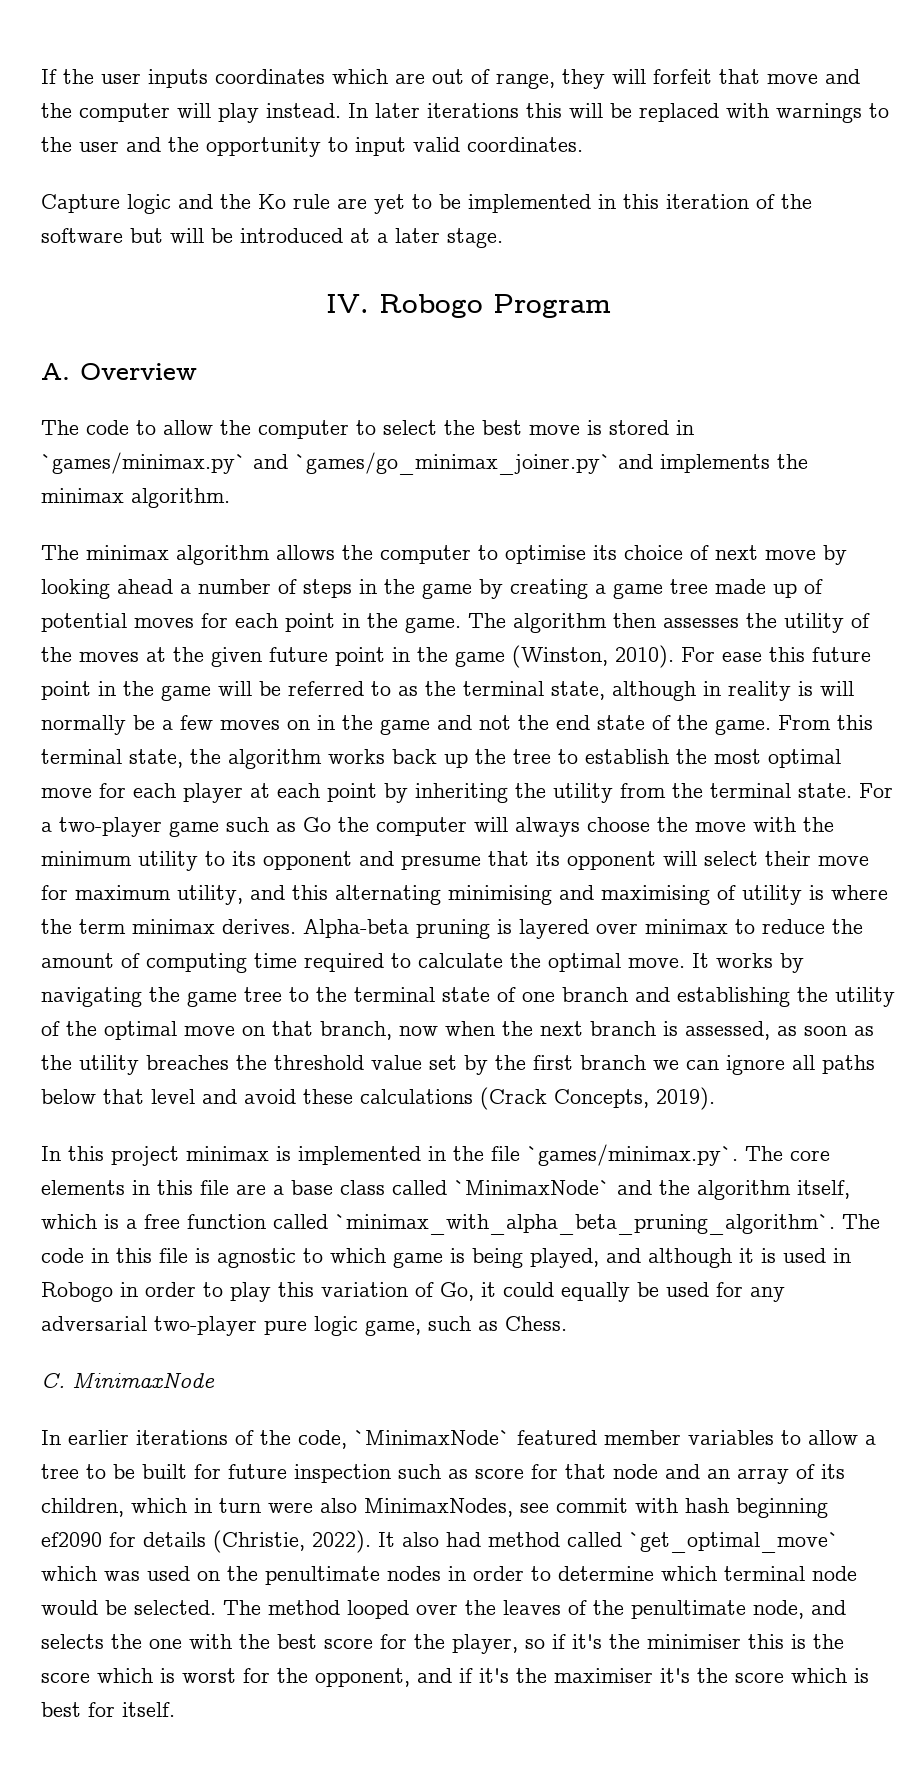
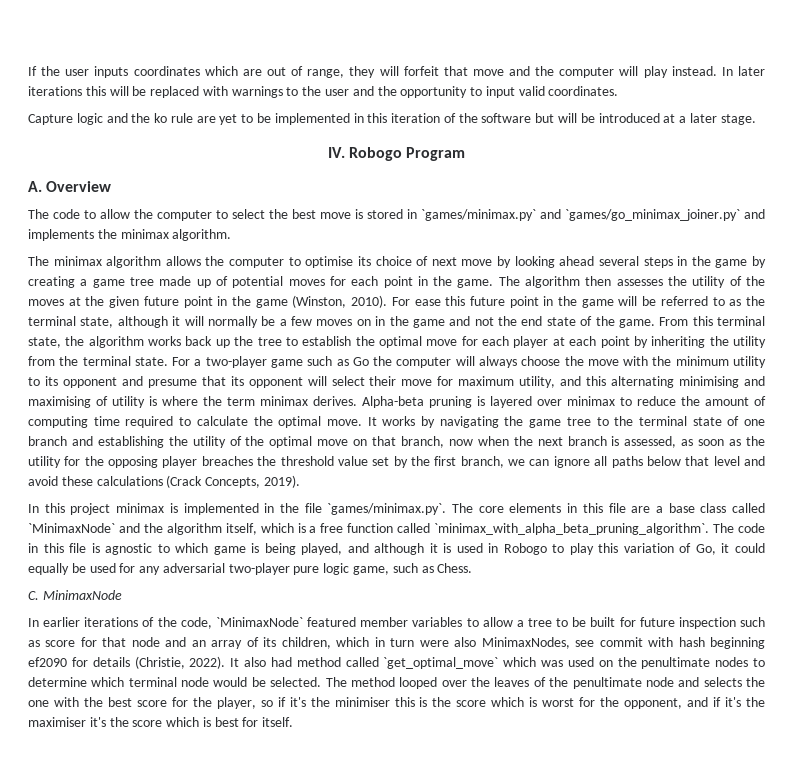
- Capture logic and the Ko rule are yet to be implemented in this iteration of the software but will be introduced at a later stage.
+ Capture logic and the ko rule are yet to be implemented in this iteration of the software but will be introduced at a later stage.
- The minimax algorithm allows the computer to optimise its choice of next move by looking ahead a number of steps in the game by creating a game tree made up of potential moves for each point in the game.
+ The minimax algorithm allows the computer to optimise its choice of next move by looking ahead several steps in the game by creating a game tree made up of potential moves for each point in the game.
- For ease this future point in the game will be referred to as the terminal state, although in reality is will normally be a few moves on in the game and not the end state of the game.
+ For ease this future point in the game will be referred to as the terminal state, although it will normally be a few moves on in the game and not the end state of the game.
- From this terminal state, the algorithm works back up the tree to establish the most optimal move for each player at each point by inheriting the utility from the terminal state.
+ From this terminal state, the algorithm works back up the tree to establish the optimal move for each player at each point by inheriting the utility from the terminal state.
- It works by navigating the game tree to the terminal state of one branch and establishing the utility of the optimal move on that branch, now when the next branch is assessed, as soon as the utility breaches the threshold value set by the first branch we can ignore all paths below that level and avoid these calculations (Crack Concepts, 2019).
+ It works by navigating the game tree to the terminal state of one branch and establishing the utility of the optimal move on that branch, now when the next branch is assessed, as soon as the utility for the opposing player breaches the threshold value set by the first branch, we can ignore all paths below that level and avoid these calculations (Crack Concepts, 2019).
- The code in this file is agnostic to which game is being played, and although it is used in Robogo in order to play this variation of Go, it could equally be used for any adversarial two-player pure logic game, such as Chess.
+ The code in this file is agnostic to which game is being played, and although it is used in Robogo to play this variation of Go, it could equally be used for any adversarial two-player pure logic game, such as Chess.
- It also had method called `get_optimal_move` which was used on the penultimate nodes in order to determine which terminal node would be selected.
+ It also had method called `get_optimal_move` which was used on the penultimate nodes to determine which terminal node would be selected.
- The method looped over the leaves of the penultimate node, and selects the one with the best score for the player, so if it's the minimiser this is the score which is worst for the opponent, and if it's the maximiser it's the score which is best for itself.
+ The method looped over the leaves of the penultimate node and selects the one with the best score for the player, so if it's the minimiser this is the score which is worst for the opponent, and if it's the maximiser it's the score which is best for itself.

